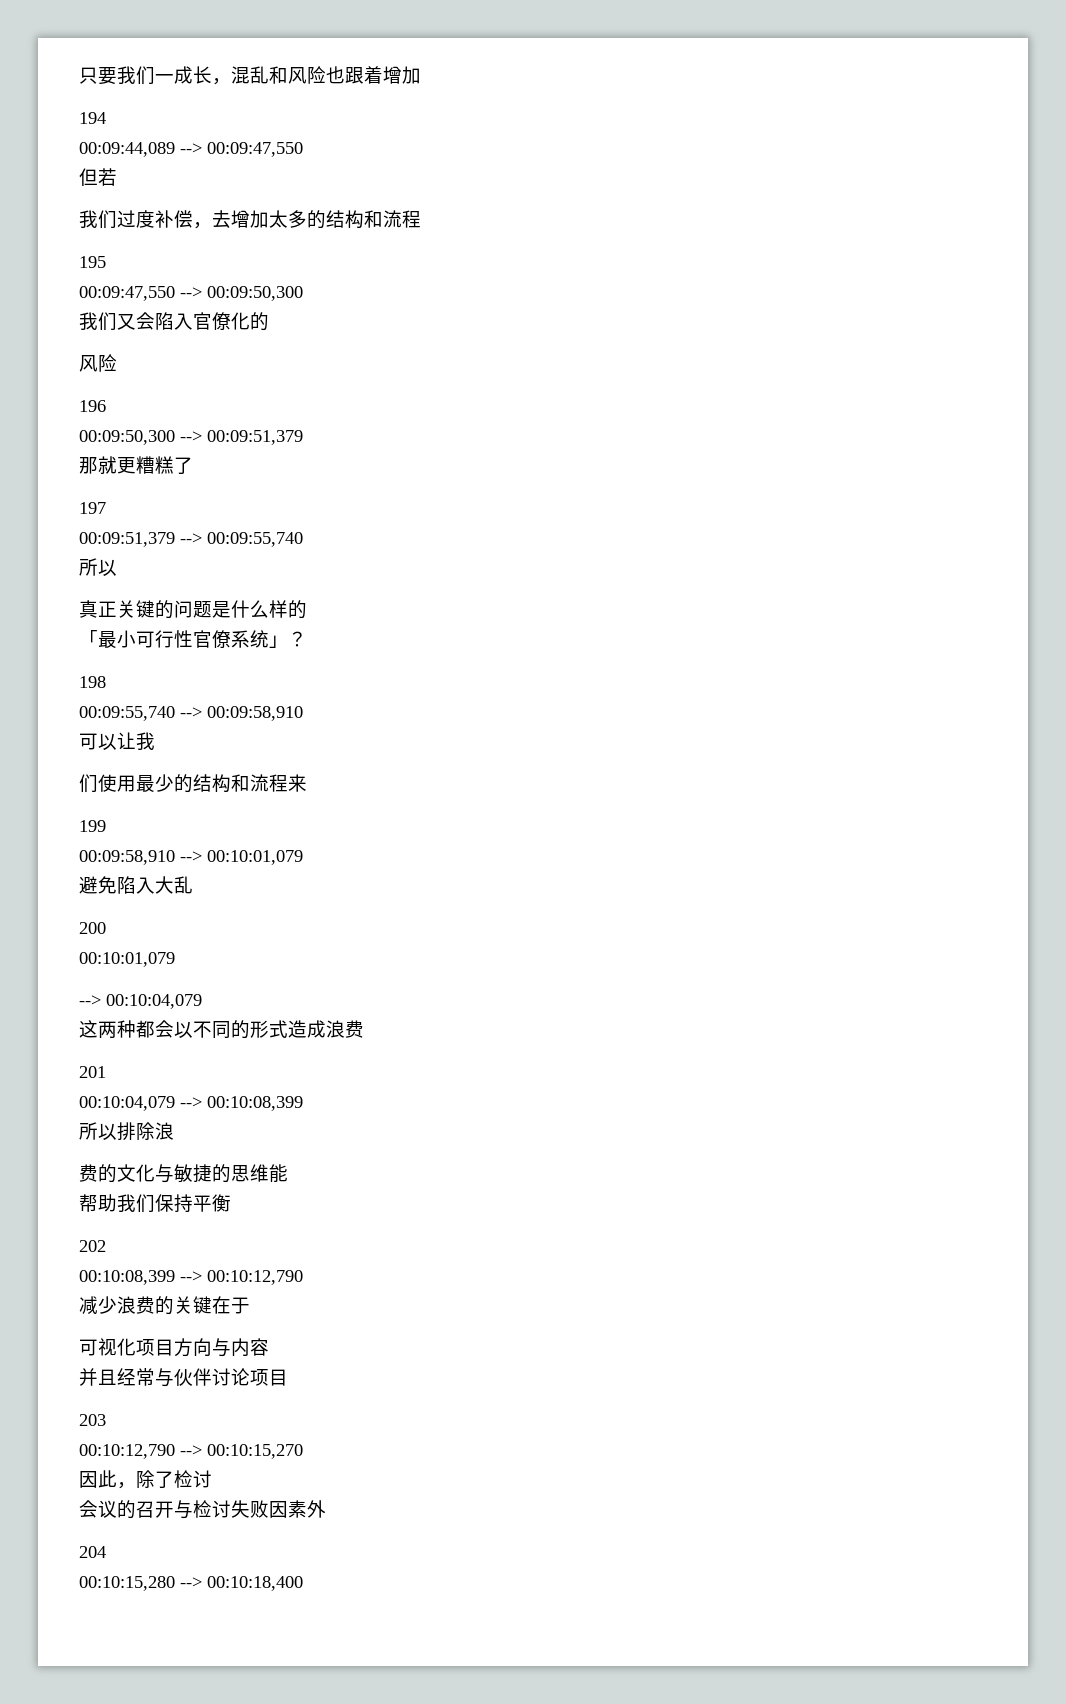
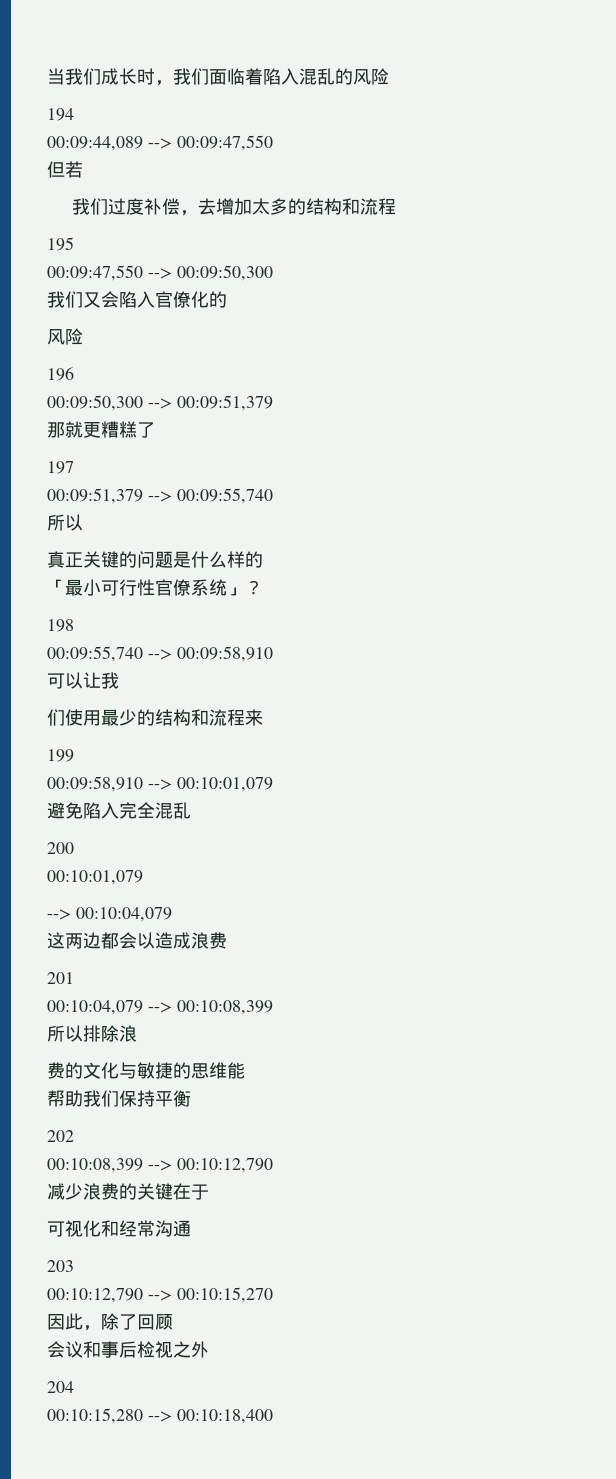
- 只要我们一成长，混乱和风险也跟着增加
+ 当我们成长时，我们面临着陷入混乱的风险
- 避免陷入大乱
+ 避免陷入完全混乱
- 这两种都会以不同的形式造成浪费
+ 这两边都会以造成浪费
- 可视化项目方向与内容
- 并且经常与伙伴讨论项目
+ 可视化和经常沟通
- 因此，除了检讨
+ 因此，除了回顾
- 会议的召开与检讨失败因素外
+ 会议和事后检视之外

